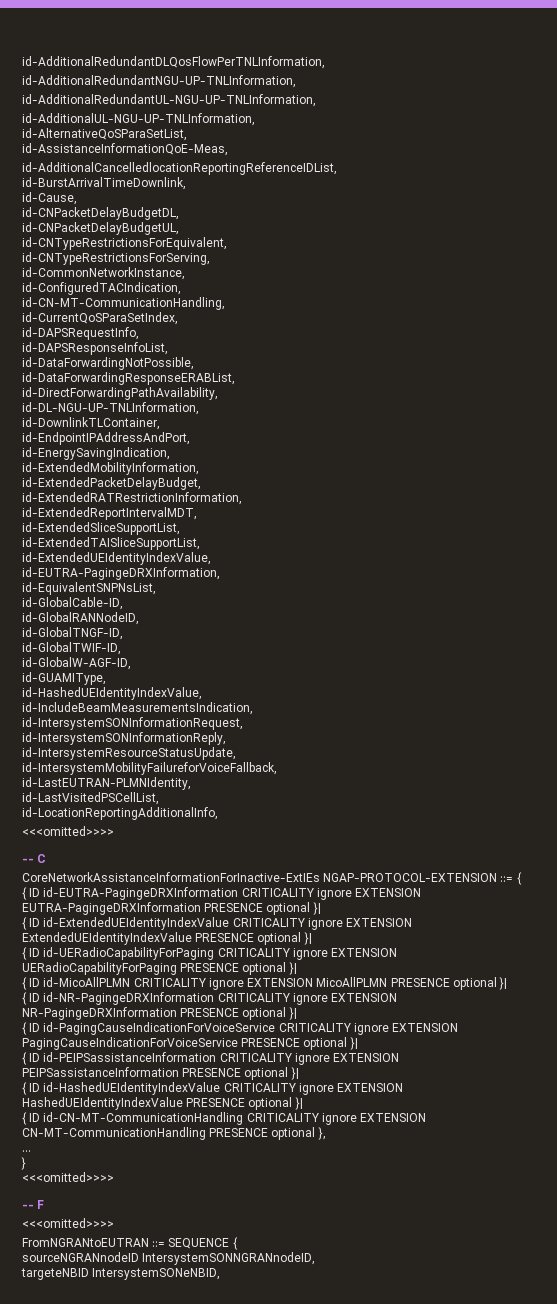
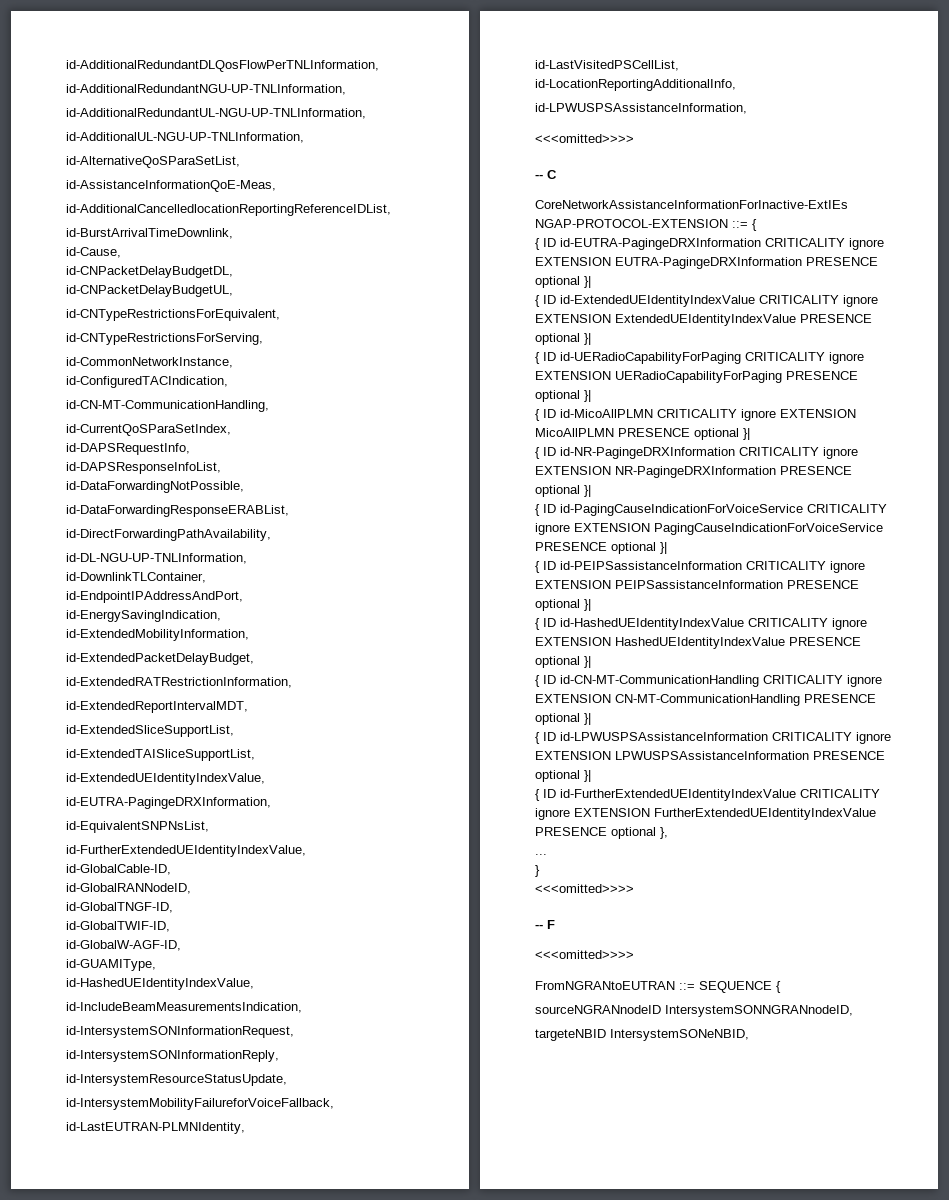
+ id-FurtherExtendedUEIdentityIndexValue,
+ id-LPWUSPSAssistanceInformation,
- { ID id-CN-MT-CommunicationHandling CRITICALITY ignore EXTENSION CN-MT-CommunicationHandling PRESENCE optional },
+ { ID id-CN-MT-CommunicationHandling CRITICALITY ignore EXTENSION CN-MT-CommunicationHandling PRESENCE optional }|
+ { ID id-LPWUSPSAssistanceInformation CRITICALITY ignore EXTENSION LPWUSPSAssistanceInformation PRESENCE optional }|
+ { ID id-FurtherExtendedUEIdentityIndexValue CRITICALITY ignore EXTENSION FurtherExtendedUEIdentityIndexValue PRESENCE optional },

